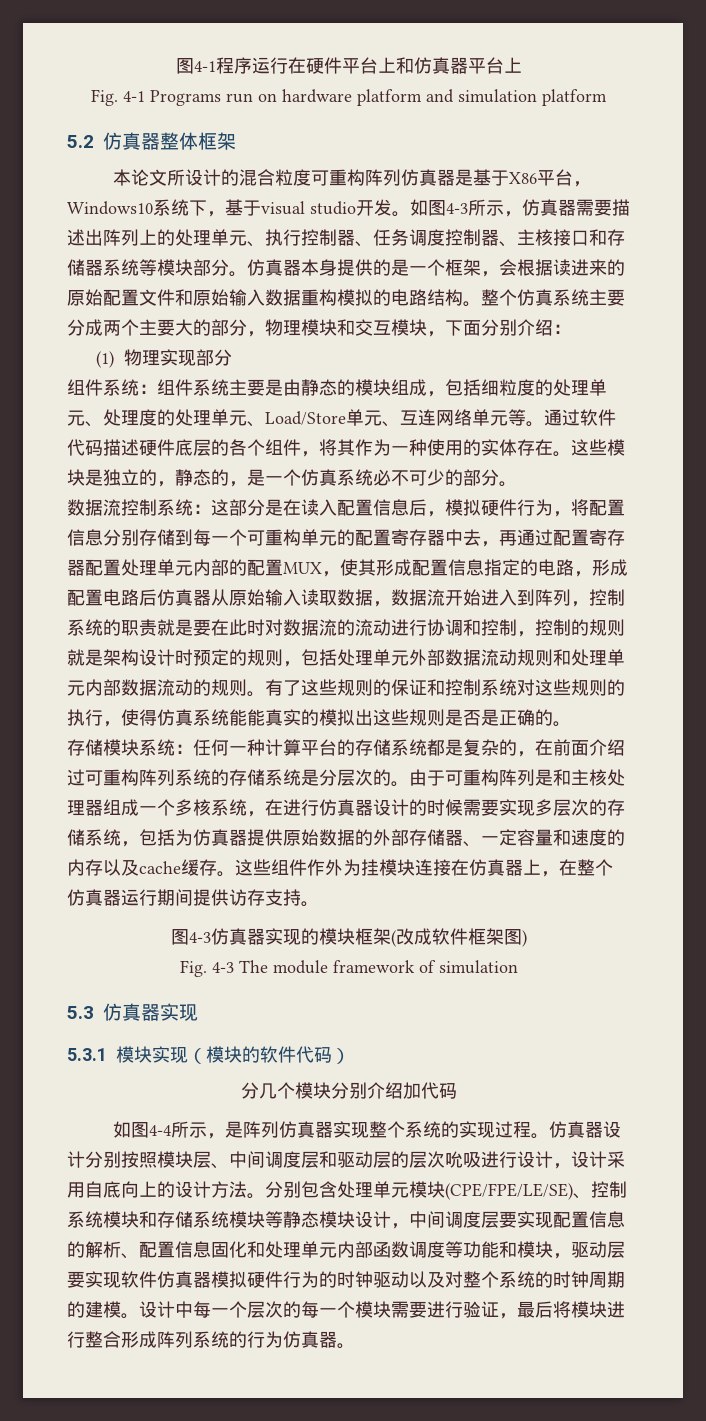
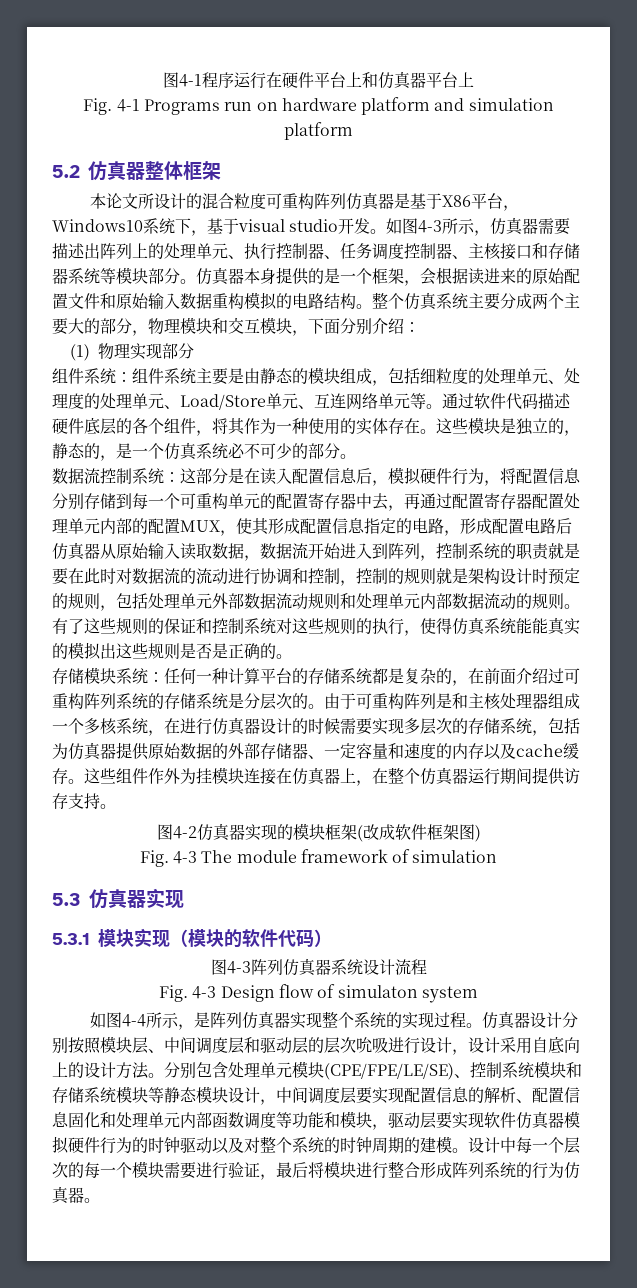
- 图4-3仿真器实现的模块框架(改成软件框架图)
+ 图4-2仿真器实现的模块框架(改成软件框架图)
- 分几个模块分别介绍加代码
+ 图4-3阵列仿真器系统设计流程
+ Fig. 4-3 Design flow of simulaton system

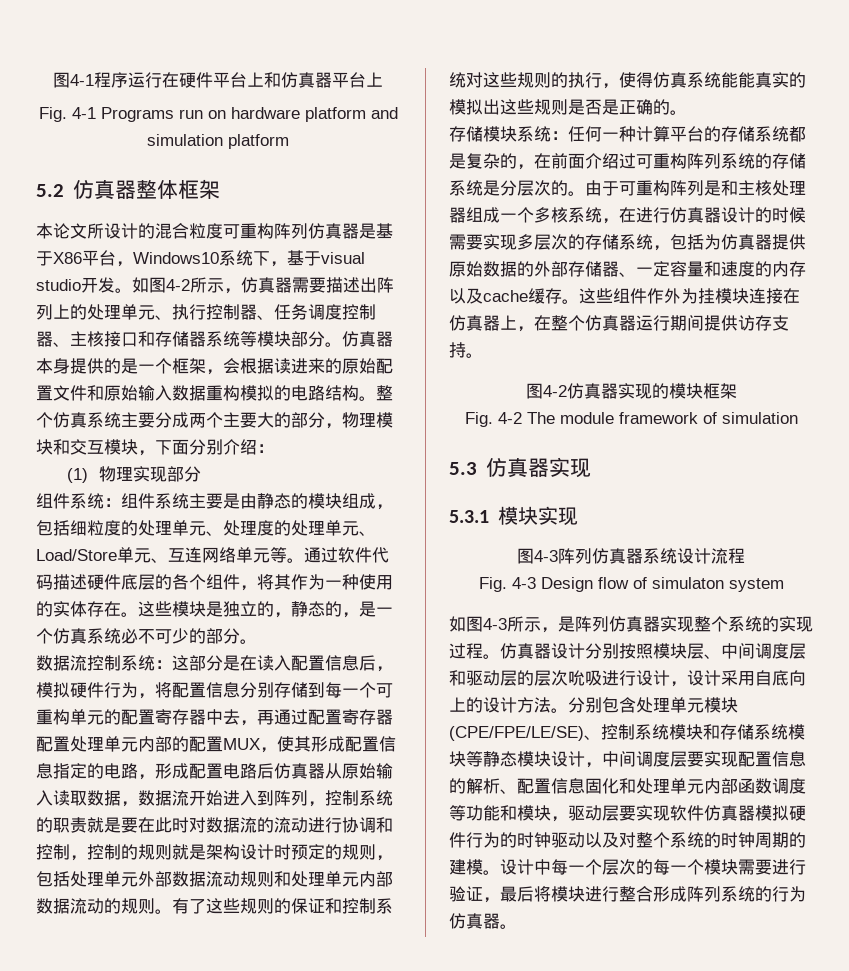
- 如图4-3所示，仿真器需要描述出阵列上的处理单元、执行控制器、任务调度控制器、主核接口和存储器系统等模块部分。
+ 如图4-2所示，仿真器需要描述出阵列上的处理单元、执行控制器、任务调度控制器、主核接口和存储器系统等模块部分。
- 图4-2仿真器实现的模块框架(改成软件框架图)
- Fig. 4-3 The module framework of simulation
+ 图4-2仿真器实现的模块框架
+ Fig. 4-2 The module framework of simulation
- 5.3.1模块实现（模块的软件代码）
+ 5.3.1模块实现
- 如图4-4所示，是阵列仿真器实现整个系统的实现过程。
+ 如图4-3所示，是阵列仿真器实现整个系统的实现过程。

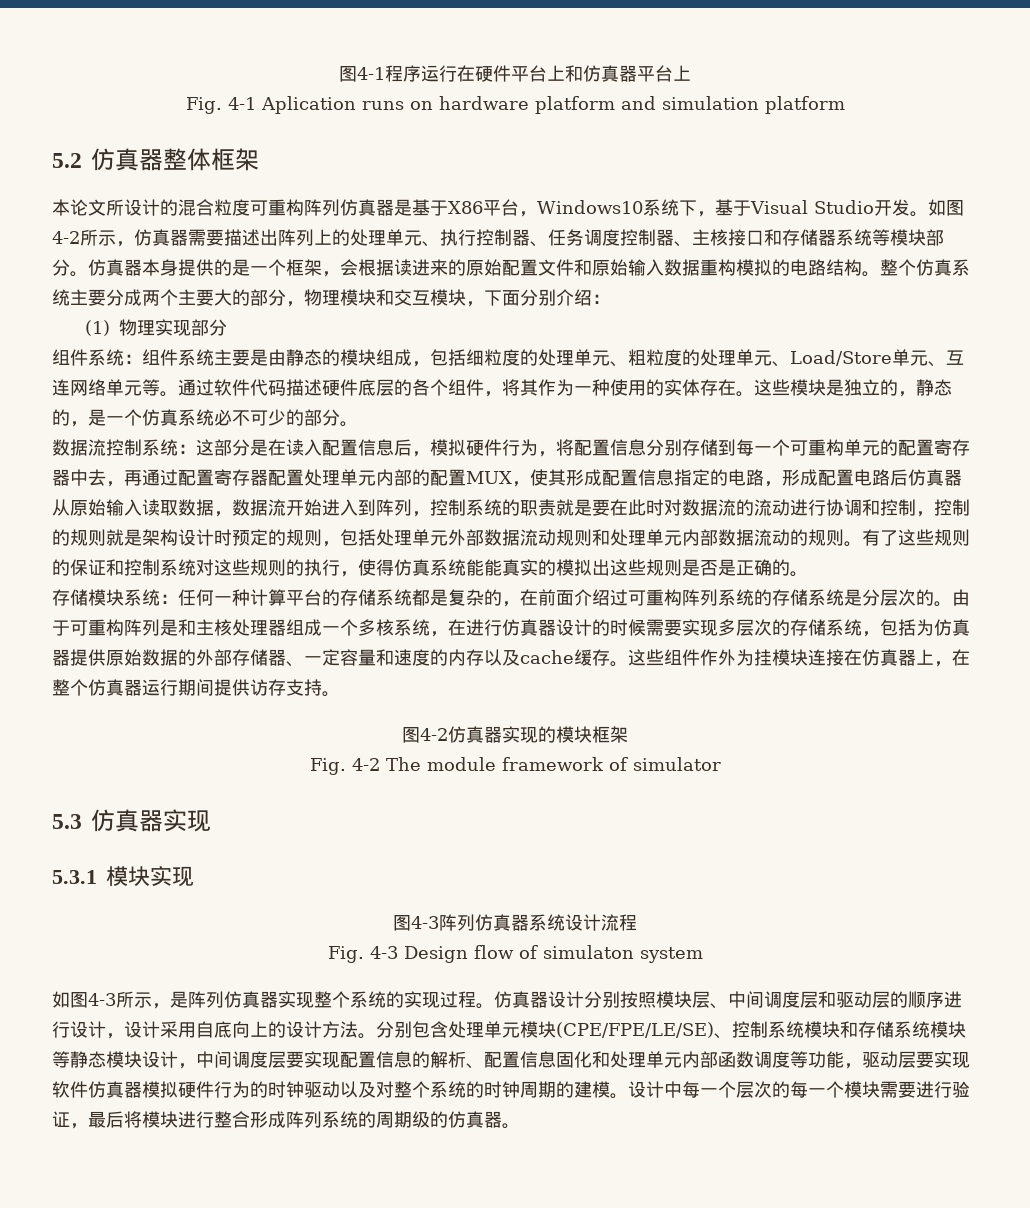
- Fig. 4-1 Programs run on hardware platform and simulation platform
+ Fig. 4-1 Aplication runs on hardware platform and simulation platform
- 本论文所设计的混合粒度可重构阵列仿真器是基于X86平台，Windows10系统下，基于visual studio开发。
+ 本论文所设计的混合粒度可重构阵列仿真器是基于X86平台，Windows10系统下，基于Visual Studio开发。
- 组件系统：组件系统主要是由静态的模块组成，包括细粒度的处理单元、处理度的处理单元、Load/Store单元、互连网络单元等。
+ 组件系统：组件系统主要是由静态的模块组成，包括细粒度的处理单元、粗粒度的处理单元、Load/Store单元、互连网络单元等。
- Fig. 4-2 The module framework of simulation
+ Fig. 4-2 The module framework of simulator
- 仿真器设计分别按照模块层、中间调度层和驱动层的层次吮吸进行设计，设计采用自底向上的设计方法。
+ 仿真器设计分别按照模块层、中间调度层和驱动层的顺序进行设计，设计采用自底向上的设计方法。
- 分别包含处理单元模块(CPE/FPE/LE/SE)、控制系统模块和存储系统模块等静态模块设计，中间调度层要实现配置信息的解析、配置信息固化和处理单元内部函数调度等功能和模块，驱动层要实现软件仿真器模拟硬件行为的时钟驱动以及对整个系统的时钟周期的建模。
+ 分别包含处理单元模块(CPE/FPE/LE/SE)、控制系统模块和存储系统模块等静态模块设计，中间调度层要实现配置信息的解析、配置信息固化和处理单元内部函数调度等功能，驱动层要实现软件仿真器模拟硬件行为的时钟驱动以及对整个系统的时钟周期的建模。
- 设计中每一个层次的每一个模块需要进行验证，最后将模块进行整合形成阵列系统的行为仿真器。
+ 设计中每一个层次的每一个模块需要进行验证，最后将模块进行整合形成阵列系统的周期级的仿真器。

